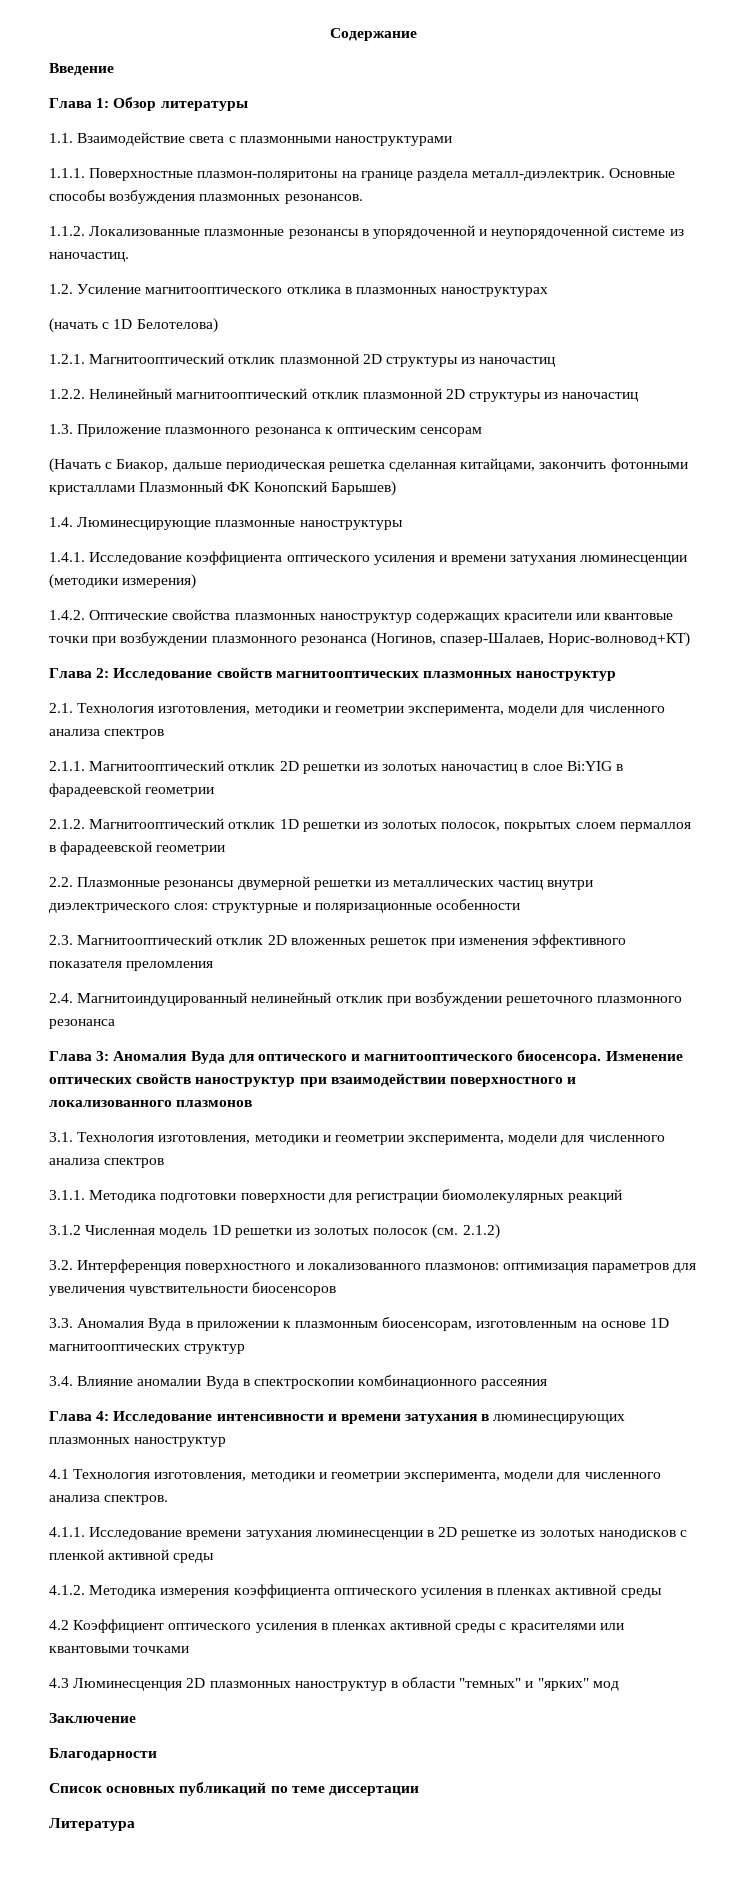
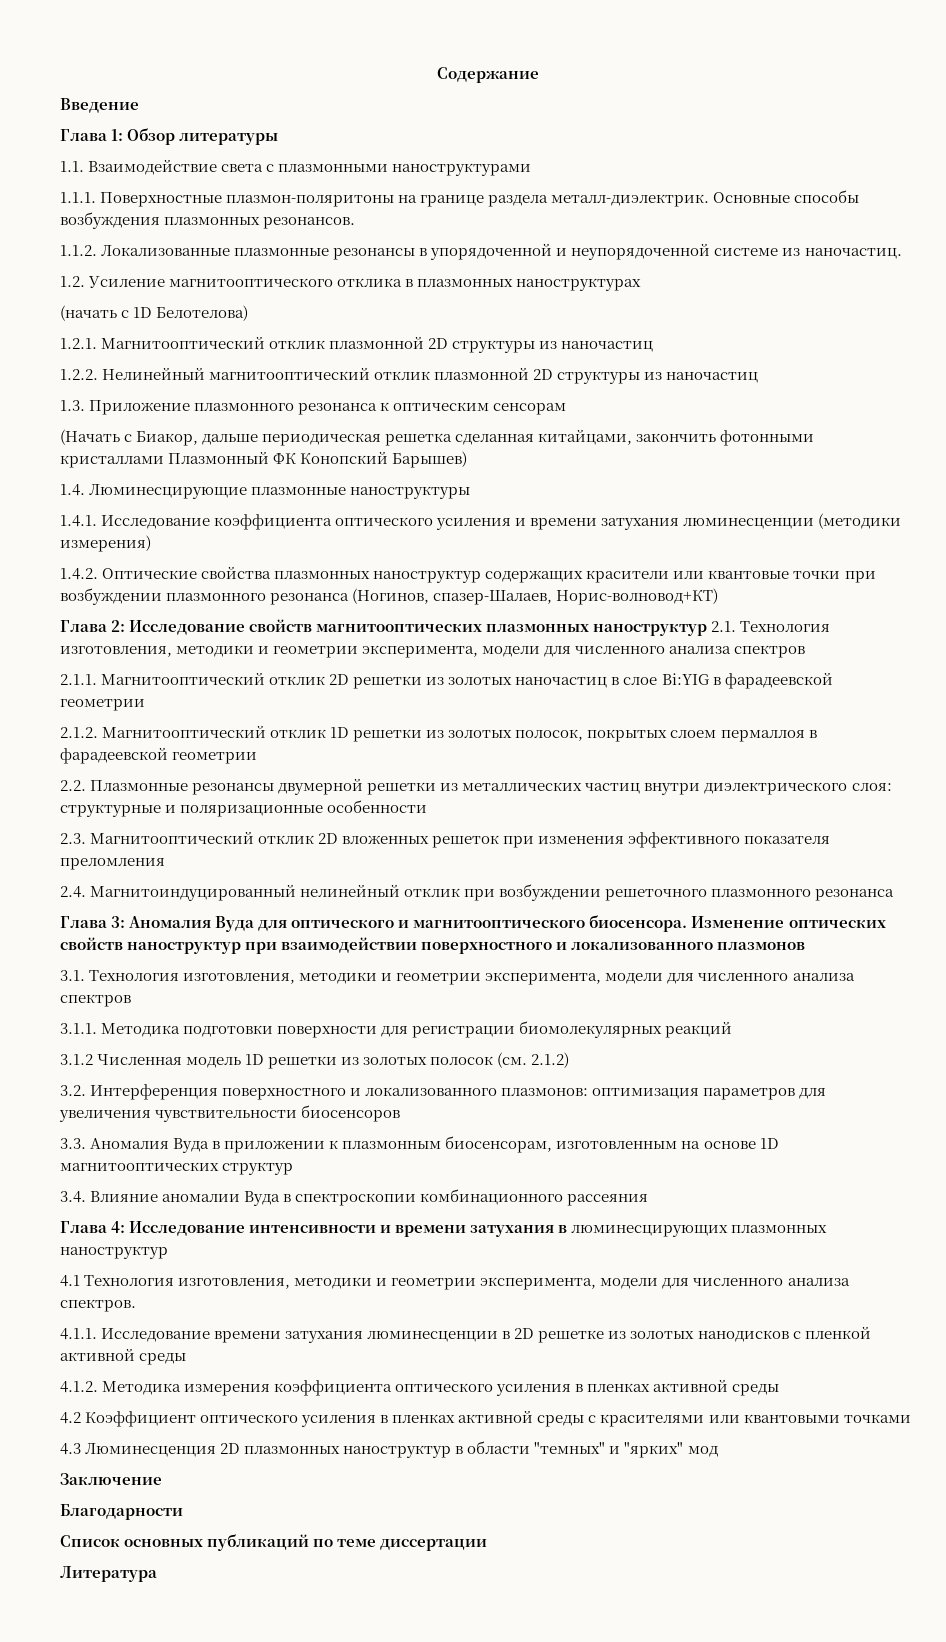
- Глава 2: Исследование свойств магнитооптических плазмонных наноструктур
- 2.1. Технология изготовления, методики и геометрии эксперимента, модели для численного анализа спектров
+ Глава 2: Исследование свойств магнитооптических плазмонных наноструктур 2.1. Технология изготовления, методики и геометрии эксперимента, модели для численного анализа спектров

